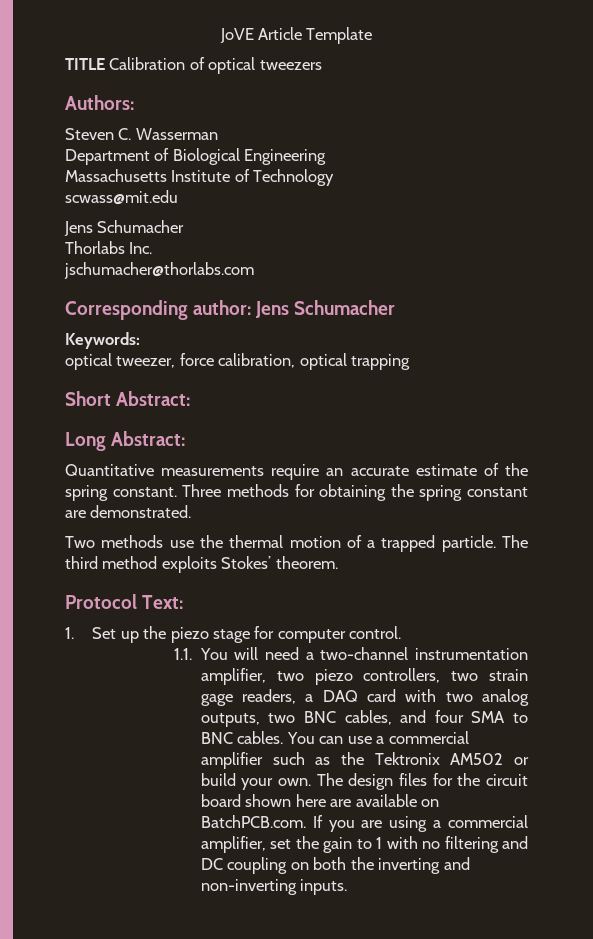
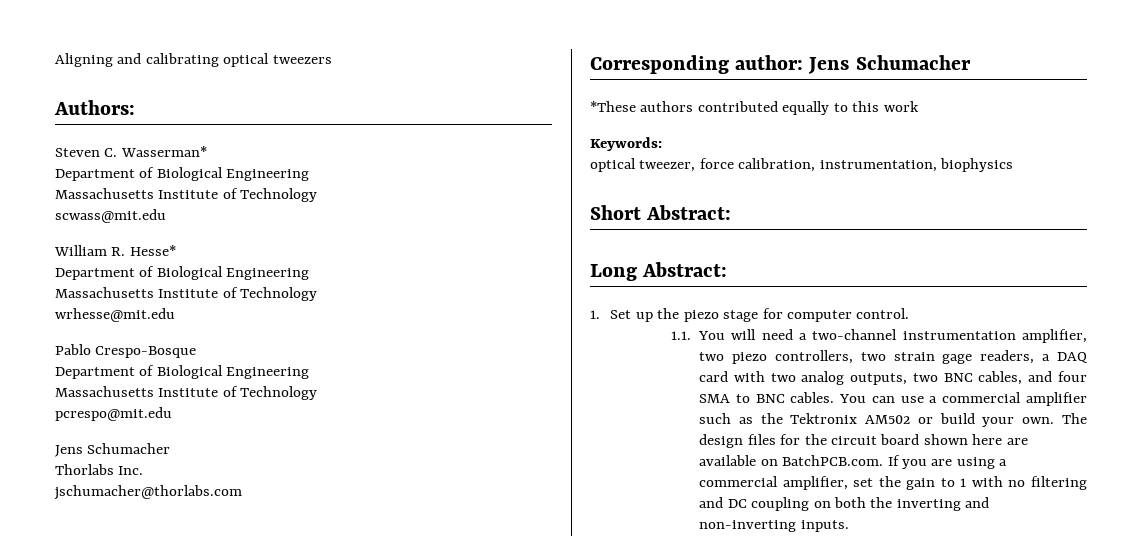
- JoVE Article Template
- TITLE Calibration of optical tweezers
+ Aligning and calibrating optical tweezers
- Steven C. Wasserman
+ Steven C. Wasserman*
+ William R. Hesse*
+ Department of Biological Engineering
+ Massachusetts Institute of Technology
+ wrhesse@mit.edu
+ Pablo Crespo-Bosque
+ Department of Biological Engineering
+ Massachusetts Institute of Technology
+ pcrespo@mit.edu
+ *These authors contributed equally to this work
- optical tweezer, force calibration, optical trapping
+ optical tweezer, force calibration, instrumentation, biophysics
- Quantitative measurements require an accurate estimate of the spring constant. Three methods for obtaining the spring constant are demonstrated.
- Two methods use the thermal motion of a trapped particle. The third method exploits Stokes’ theorem.
- Protocol Text:

